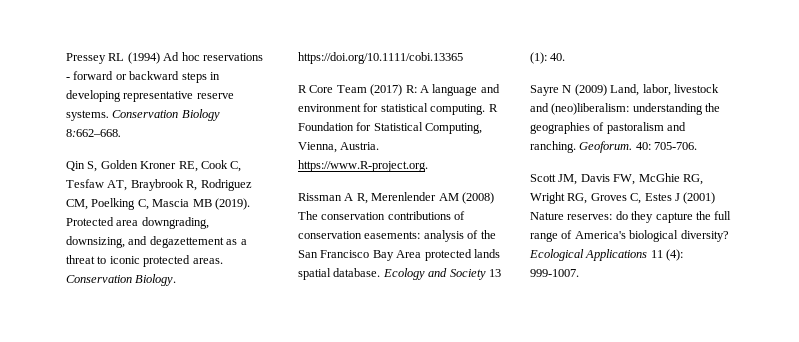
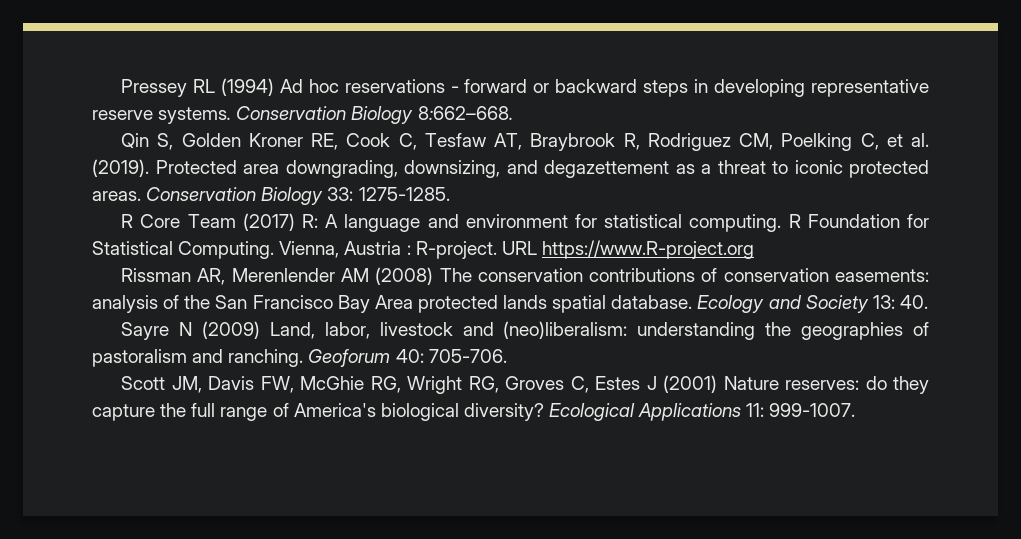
- Qin S, Golden Kroner RE, Cook C, Tesfaw AT, Braybrook R, Rodriguez CM, Poelking C, Mascia MB (2019).
+ Qin S, Golden Kroner RE, Cook C, Tesfaw AT, Braybrook R, Rodriguez CM, Poelking C, et al. (2019).
- Conservation Biology. https://doi.org/10.1111/cobi.13365
+ Conservation Biology 33: 1275-1285.
- R Foundation for Statistical Computing, Vienna, Austria. https://www.R-project.org.
+ R Foundation for Statistical Computing. Vienna, Austria : R-project. URL https://www.R-project.org
- Rissman A R, Merenlender AM (2008) The conservation contributions of conservation easements: analysis of the San Francisco Bay Area protected lands spatial database.
+ Rissman AR, Merenlender AM (2008) The conservation contributions of conservation easements: analysis of the San Francisco Bay Area protected lands spatial database.
- Ecology and Society 13 (1): 40.
+ Ecology and Society 13: 40.
- Geoforum. 40: 705-706.
+ Geoforum 40: 705-706.
- Ecological Applications 11 (4): 999-1007.
+ Ecological Applications 11: 999-1007.

